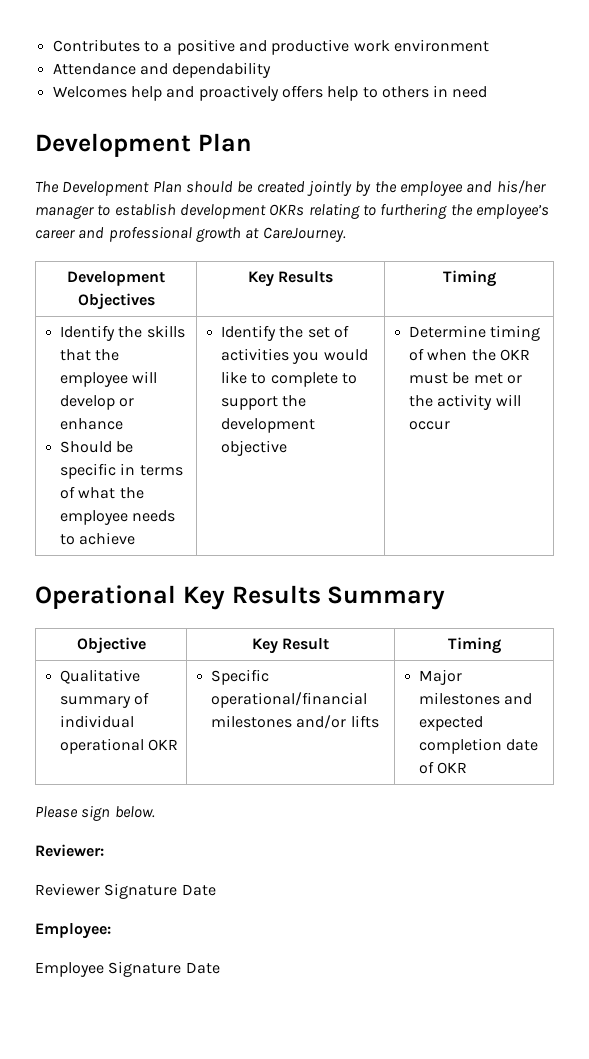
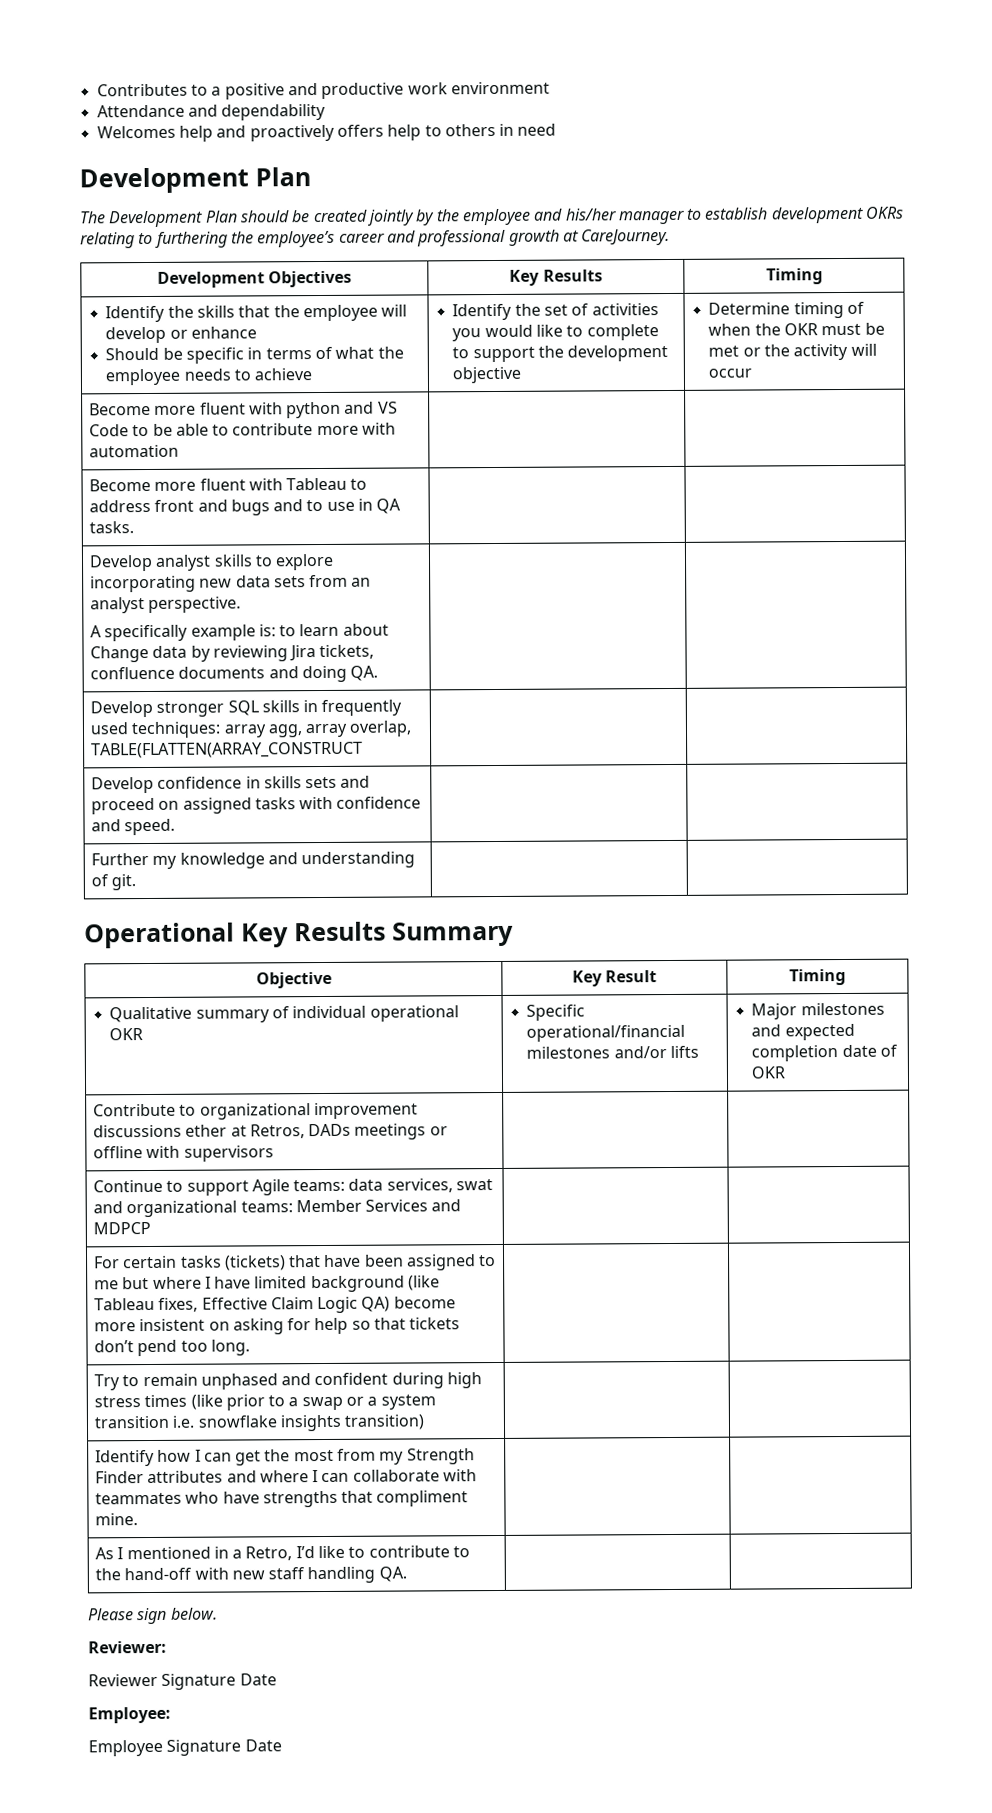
+ Become more fluent with python and VS Code to be able to contribute more with automation | |
+ Become more fluent with Tableau to address front and bugs and to use in QA tasks. | |
+ Develop analyst skills to explore incorporating new data sets from an analyst perspective.
+ A specifically example is: to learn about Change data by reviewing Jira tickets, confluence documents and doing QA. | |
+ Develop stronger SQL skills in frequently used techniques: array agg, array overlap, TABLE(FLATTEN(ARRAY_CONSTRUCT | |
+ Develop confidence in skills sets and proceed on assigned tasks with confidence and speed. | |
+ Further my knowledge and understanding of git. | |
+ Contribute to organizational improvement discussions ether at Retros, DADs meetings or offline with supervisors | |
+ Continue to support Agile teams: data services, swat and organizational teams: Member Services and MDPCP | |
+ For certain tasks (tickets) that have been assigned to me but where I have limited background (like Tableau fixes, Effective Claim Logic QA) become more insistent on asking for help so that tickets don’t pend too long. | |
+ Try to remain unphased and confident during high stress times (like prior to a swap or a system transition i.e. snowflake insights transition) | |
+ Identify how I can get the most from my Strength Finder attributes and where I can collaborate with teammates who have strengths that compliment mine. | |
+ As I mentioned in a Retro, I’d like to contribute to the hand-off with new staff handling QA. | |

